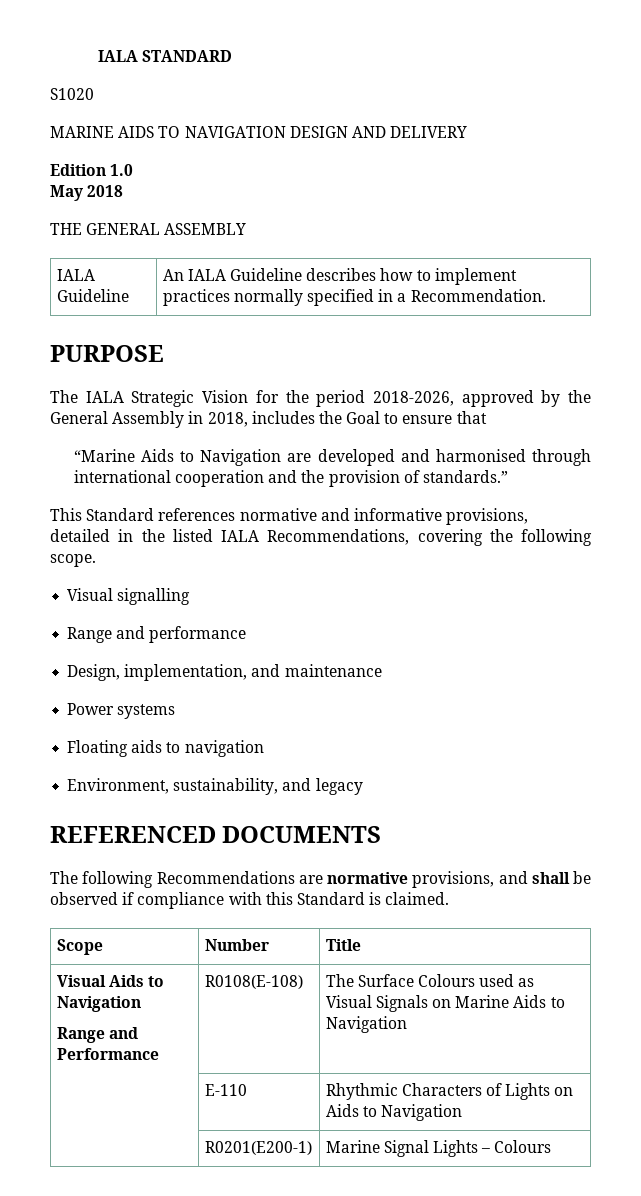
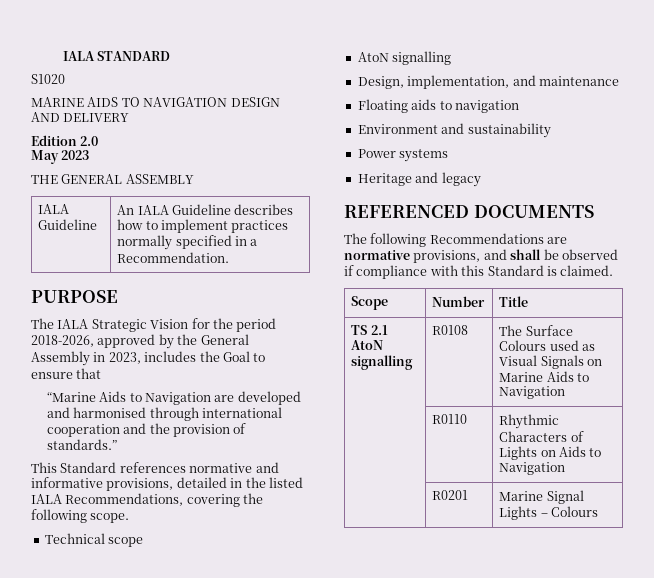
- Edition 1.0
+ Edition 2.0
- May 2018
+ May 2023
- The IALA Strategic Vision for the period 2018-2026, approved by the General Assembly in 2018, includes the Goal to ensure that
+ The IALA Strategic Vision for the period 2018-2026, approved by the General Assembly in 2023, includes the Goal to ensure that
- Visual signalling
- Range and performance
+ Technical scope
+ AtoN signalling
- Power systems
- Environment, sustainability, and legacy
+ Environment and sustainability
+ Power systems
+ Heritage and legacy
- Visual Aids to Navigation
- Range and Performance | R0108(E-108) | The Surface Colours used as Visual Signals on Marine Aids to Navigation
+ TS 2.1 AtoN signalling | R0108 | The Surface Colours used as Visual Signals on Marine Aids to Navigation
- | E-110 | Rhythmic Characters of Lights on Aids to Navigation
+ | R0110 | Rhythmic Characters of Lights on Aids to Navigation
- | R0201(E200-1) | Marine Signal Lights – Colours
+ | R0201 | Marine Signal Lights – Colours

